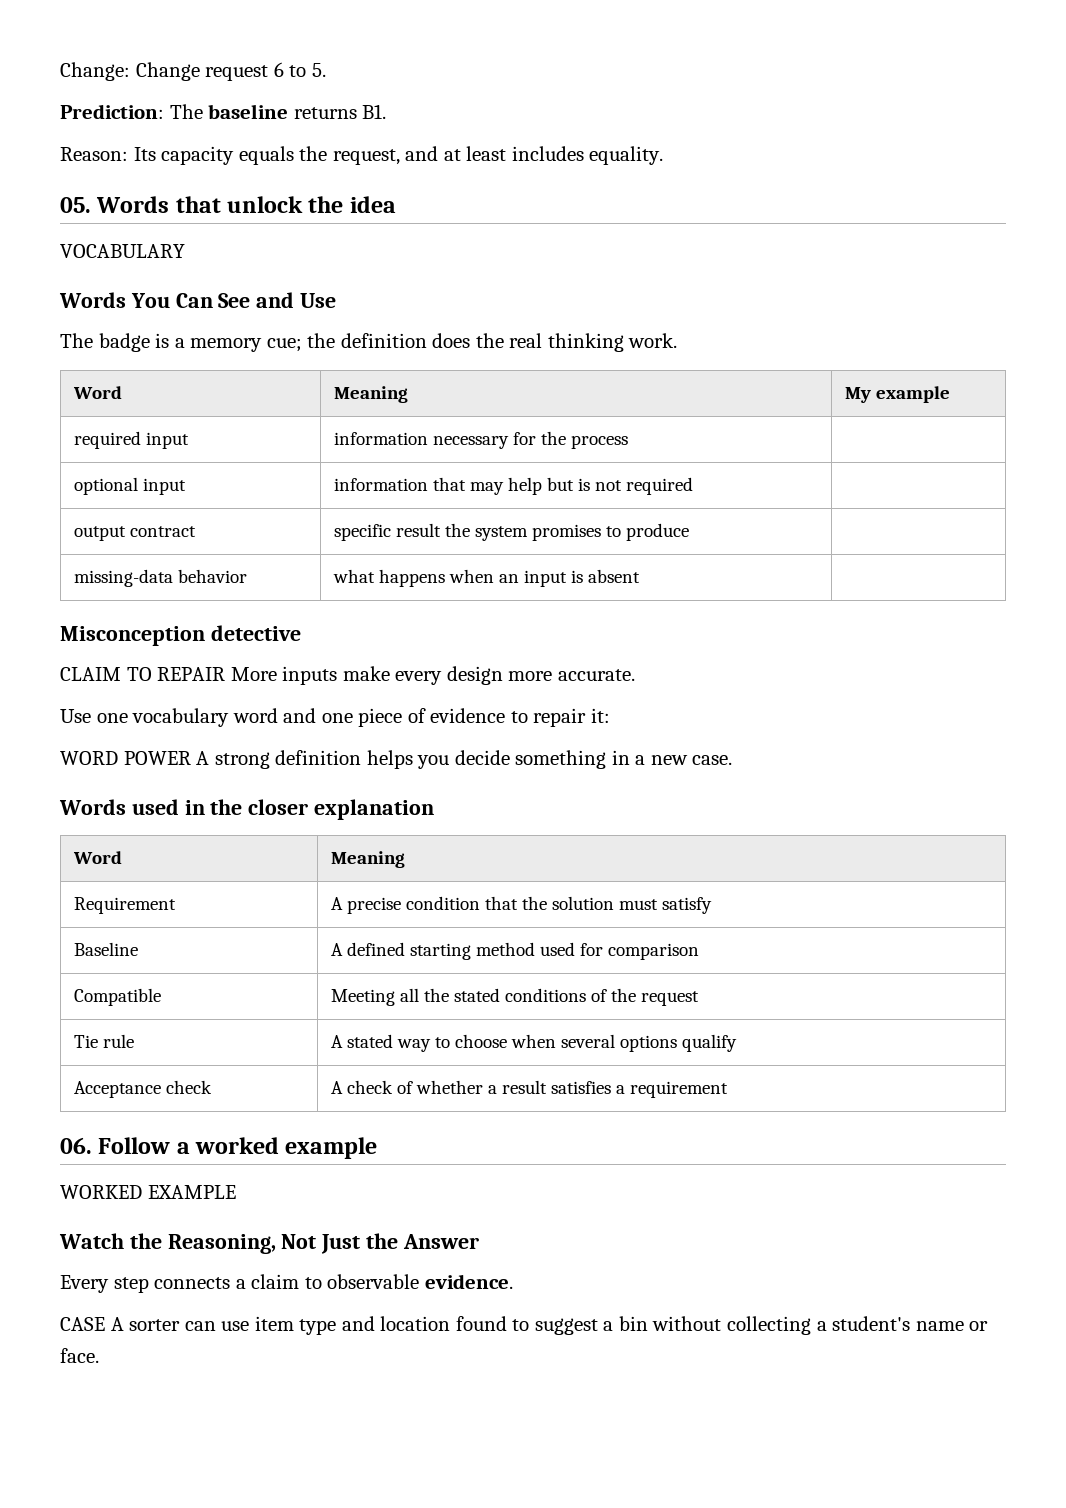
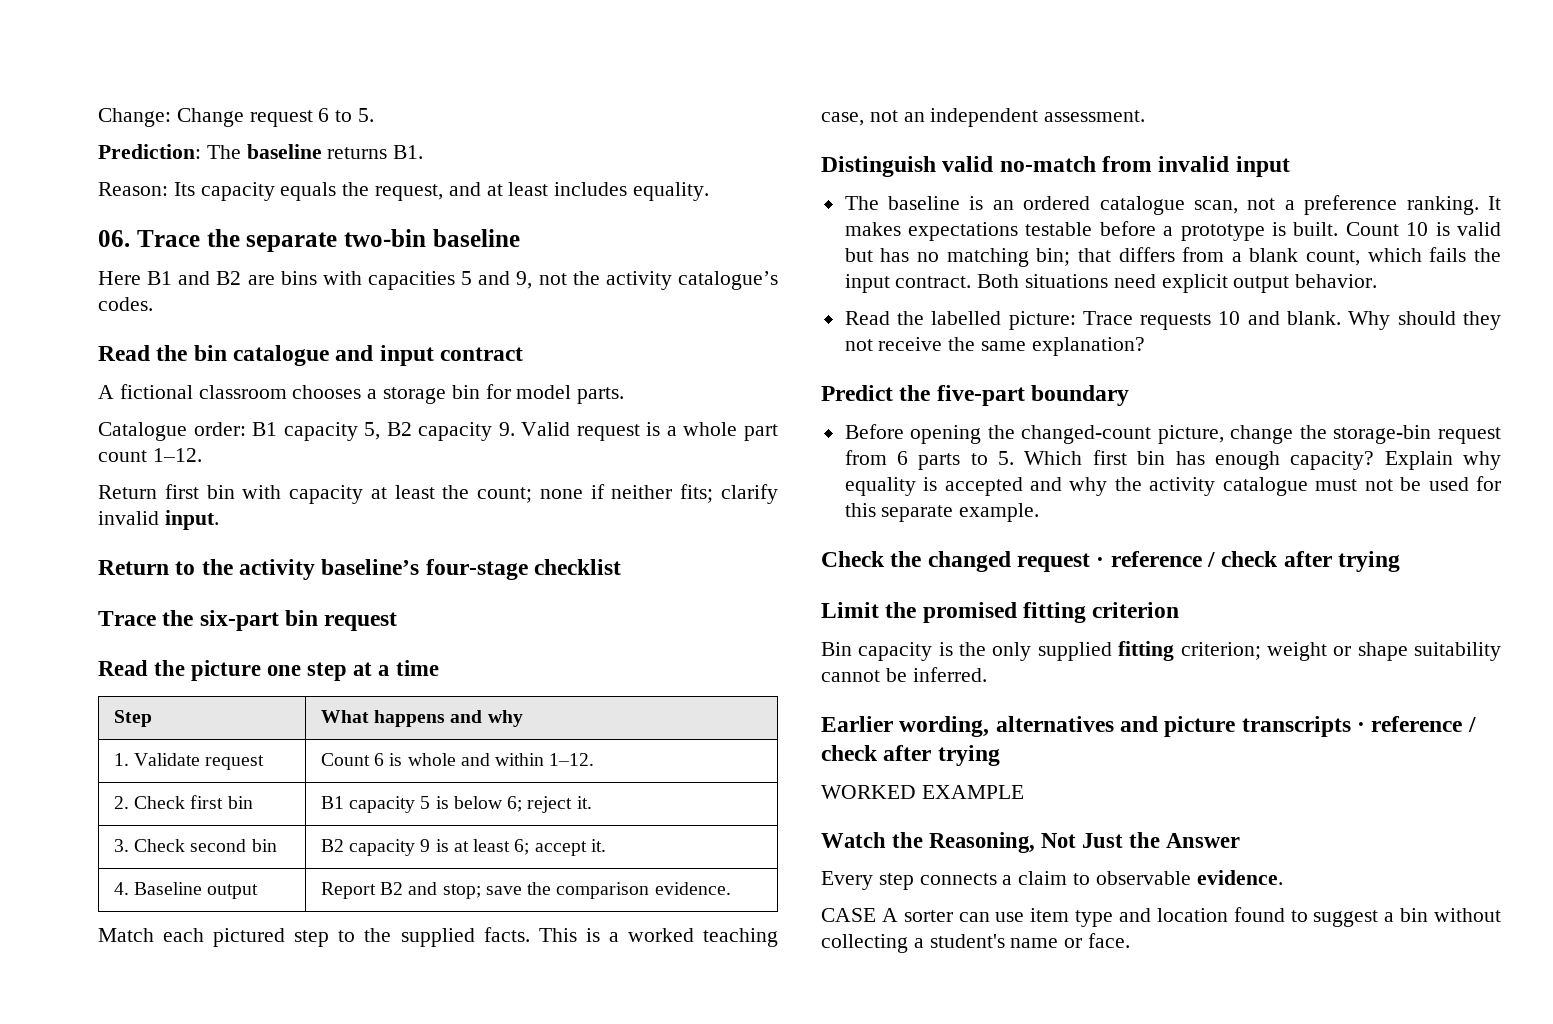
- 05. Words that unlock the idea
- VOCABULARY
- Words You Can See and Use
- The badge is a memory cue; the definition does the real thinking work.
- Word | Meaning | My example
- required input | information necessary for the process |
- optional input | information that may help but is not required |
- output contract | specific result the system promises to produce |
- missing-data behavior | what happens when an input is absent |
- Misconception detective
- CLAIM TO REPAIR More inputs make every design more accurate.
- Use one vocabulary word and one piece of evidence to repair it:
- WORD POWER A strong definition helps you decide something in a new case.
- Words used in the closer explanation
- Word | Meaning
- Requirement | A precise condition that the solution must satisfy
- Baseline | A defined starting method used for comparison
- Compatible | Meeting all the stated conditions of the request
- Tie rule | A stated way to choose when several options qualify
- Acceptance check | A check of whether a result satisfies a requirement
- 06. Follow a worked example
+ 06. Trace the separate two-bin baseline
+ Here B1 and B2 are bins with capacities 5 and 9, not the activity catalogue’s codes.
+ Read the bin catalogue and input contract
+ A fictional classroom chooses a storage bin for model parts.
+ Catalogue order: B1 capacity 5, B2 capacity 9. Valid request is a whole part count 1–12.
+ Return first bin with capacity at least the count; none if neither fits; clarify invalid input.
+ Return to the activity baseline’s four-stage checklist
+ Trace the six-part bin request
+ Read the picture one step at a time
+ Step | What happens and why
+ 1. Validate request | Count 6 is whole and within 1–12.
+ 2. Check first bin | B1 capacity 5 is below 6; reject it.
+ 3. Check second bin | B2 capacity 9 is at least 6; accept it.
+ 4. Baseline output | Report B2 and stop; save the comparison evidence.
+ Match each pictured step to the supplied facts. This is a worked teaching case, not an independent assessment.
+ Distinguish valid no-match from invalid input
+ The baseline is an ordered catalogue scan, not a preference ranking. It makes expectations testable before a prototype is built. Count 10 is valid but has no matching bin; that differs from a blank count, which fails the input contract. Both situations need explicit output behavior.
+ Read the labelled picture: Trace requests 10 and blank. Why should they not receive the same explanation?
+ Predict the five-part boundary
+ Before opening the changed-count picture, change the storage-bin request from 6 parts to 5. Which first bin has enough capacity? Explain why equality is accepted and why the activity catalogue must not be used for this separate example.
+ Check the changed request · reference / check after trying
+ Limit the promised fitting criterion
+ Bin capacity is the only supplied fitting criterion; weight or shape suitability cannot be inferred.
+ Earlier wording, alternatives and picture transcripts · reference / check after trying

